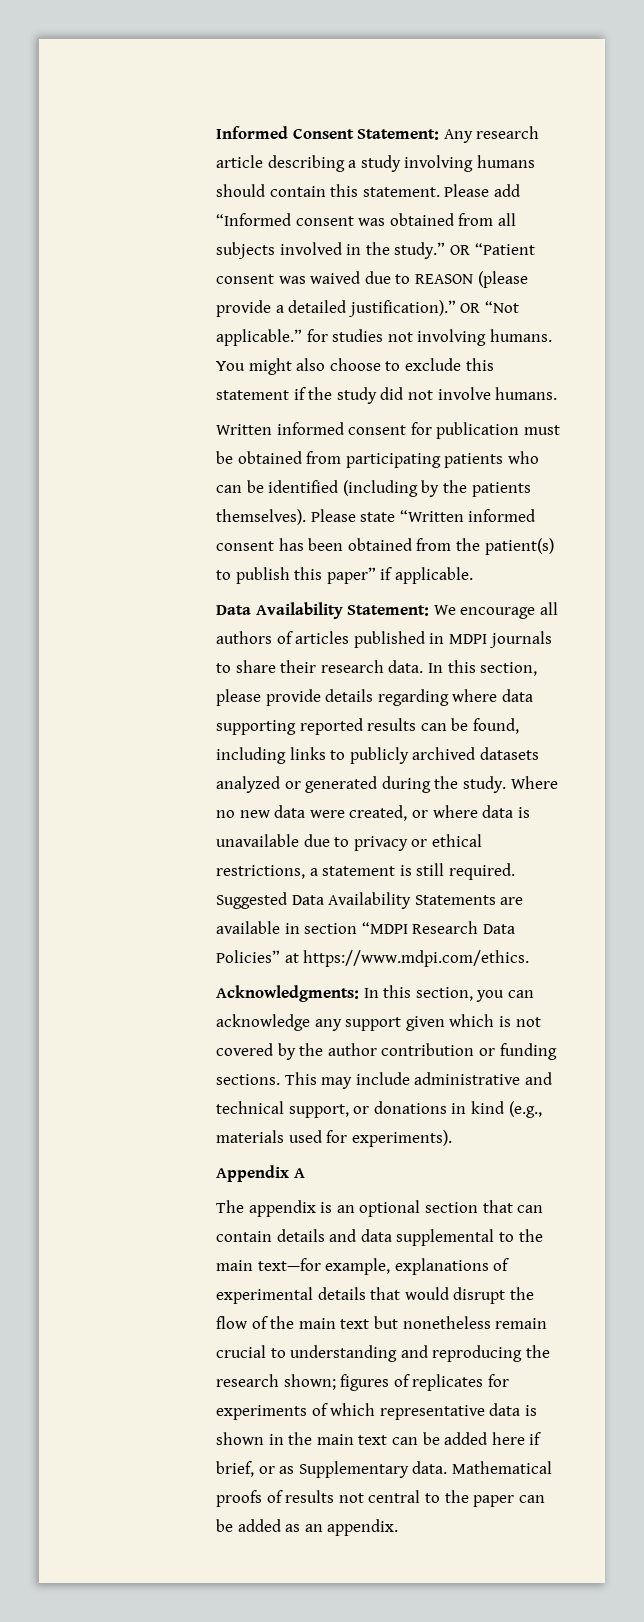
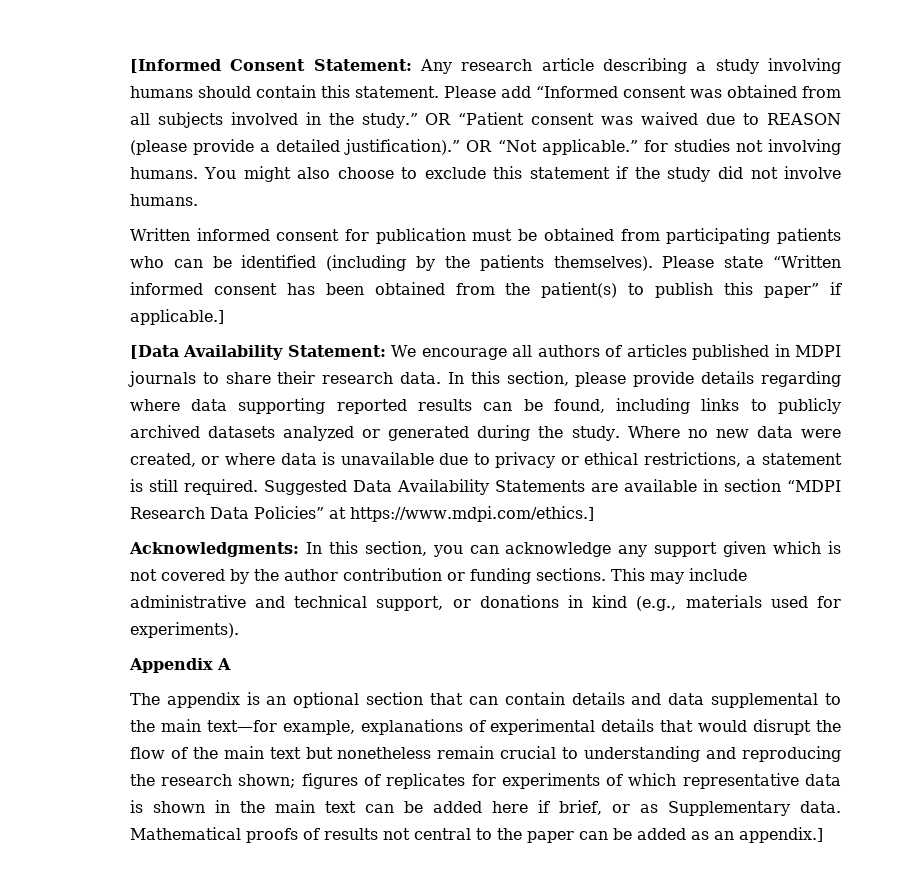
- Informed Consent Statement: Any research article describing a study involving humans should contain this statement.
+ [Informed Consent Statement: Any research article describing a study involving humans should contain this statement.
- Please state “Written informed consent has been obtained from the patient(s) to publish this paper” if applicable.
- Data Availability Statement: We encourage all authors of articles published in MDPI journals to share their research data.
+ Please state “Written informed consent has been obtained from the patient(s) to publish this paper” if applicable.]
+ [Data Availability Statement: We encourage all authors of articles published in MDPI journals to share their research data.
- Suggested Data Availability Statements are available in section “MDPI Research Data Policies” at https://www.mdpi.com/ethics.
+ Suggested Data Availability Statements are available in section “MDPI Research Data Policies” at https://www.mdpi.com/ethics.]
- Mathematical proofs of results not central to the paper can be added as an appendix.
+ Mathematical proofs of results not central to the paper can be added as an appendix.]

